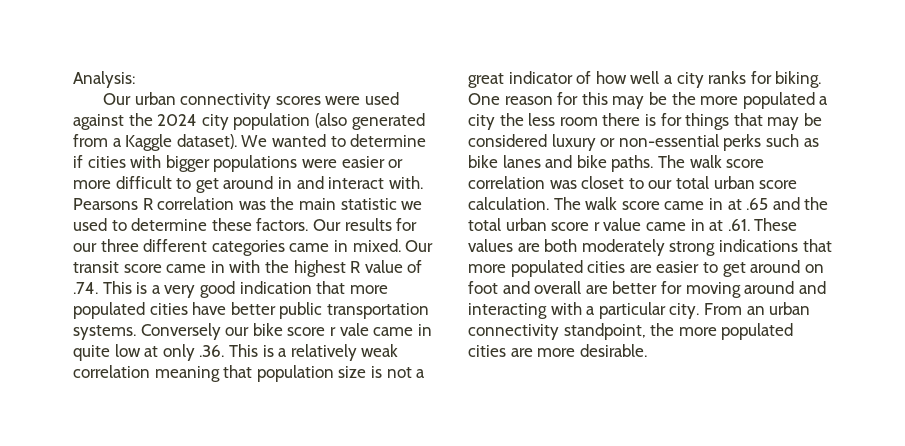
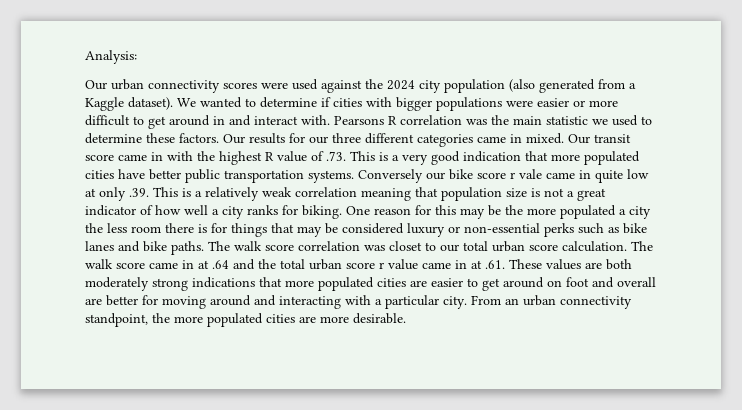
- Our transit score came in with the highest R value of .74. This is a very good indication that more populated cities have better public transportation systems.
+ Our transit score came in with the highest R value of .73. This is a very good indication that more populated cities have better public transportation systems.
- Conversely our bike score r vale came in quite low at only .36. This is a relatively weak correlation meaning that population size is not a great indicator of how well a city ranks for biking.
+ Conversely our bike score r vale came in quite low at only .39. This is a relatively weak correlation meaning that population size is not a great indicator of how well a city ranks for biking.
- The walk score came in at .65 and the total urban score r value came in at .61. These values are both moderately strong indications that more populated cities are easier to get around on foot and overall are better for moving around and interacting with a particular city.
+ The walk score came in at .64 and the total urban score r value came in at .61. These values are both moderately strong indications that more populated cities are easier to get around on foot and overall are better for moving around and interacting with a particular city.

